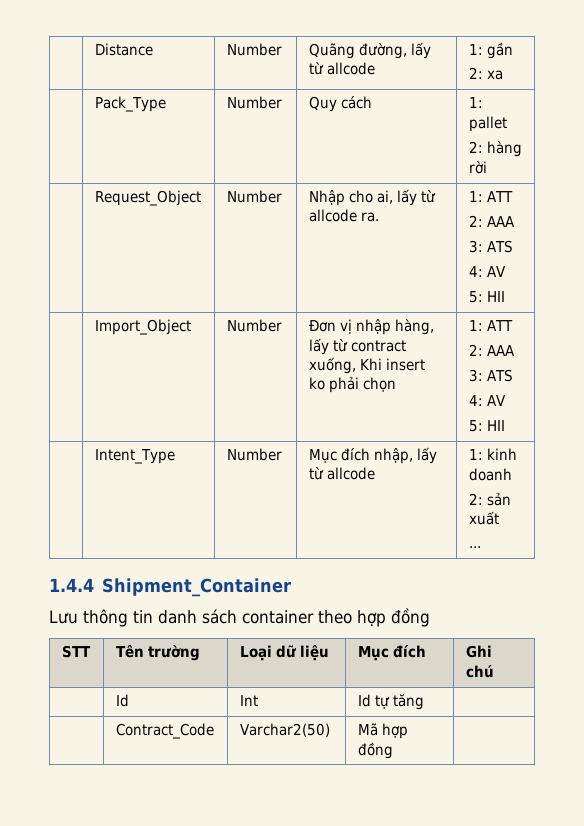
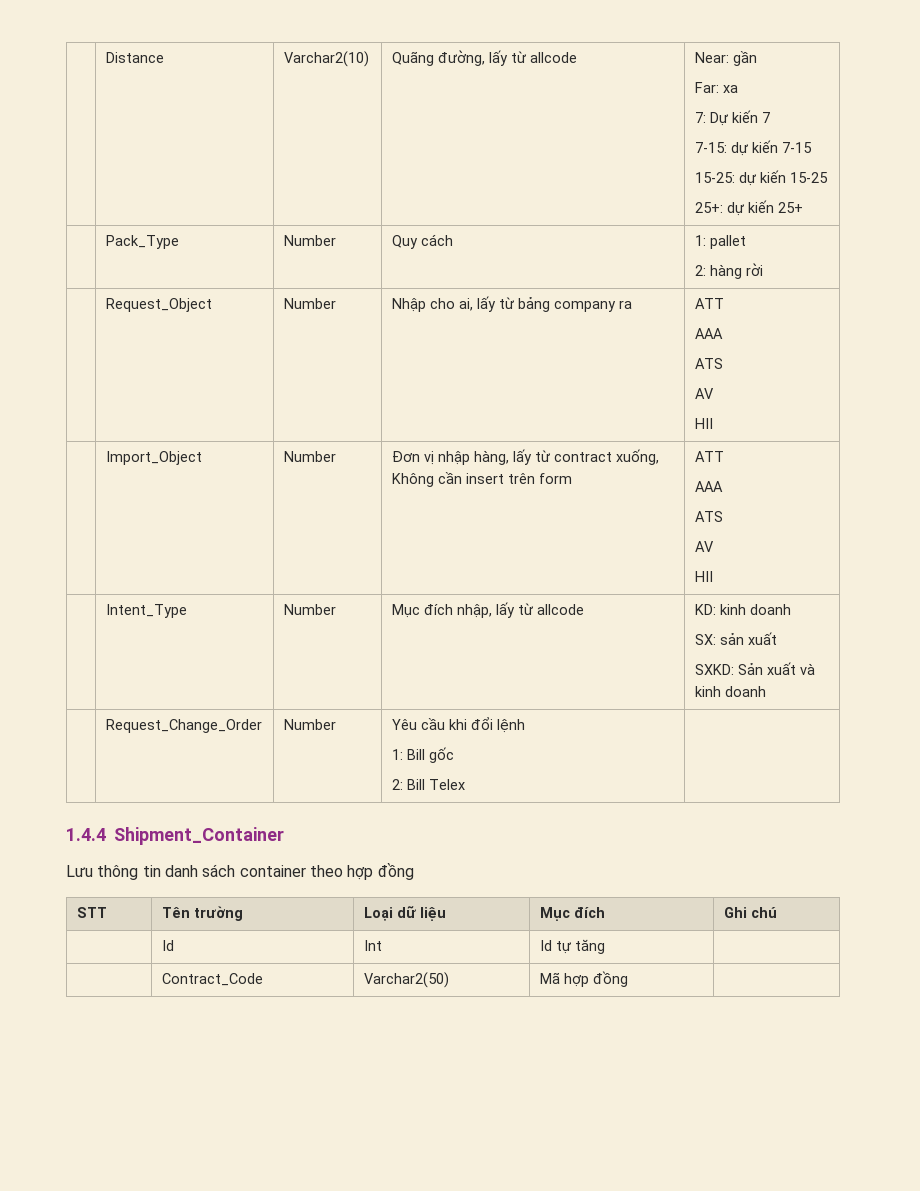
- | Distance | Number | Quãng đường, lấy từ allcode | 1: gần
- 2: xa
+ | Distance | Varchar2(10) | Quãng đường, lấy từ allcode | Near: gần
+ Far: xa
+ 7: Dự kiến 7
+ 7-15: dự kiến 7-15
+ 15-25: dự kiến 15-25
+ 25+: dự kiến 25+
- | Request_Object | Number | Nhập cho ai, lấy từ allcode ra. | 1: ATT
- 2: AAA
- 3: ATS
- 4: AV
- 5: HII
+ | Request_Object | Number | Nhập cho ai, lấy từ bảng company ra | ATT
+ AAA
+ ATS
+ AV
+ HII
- | Import_Object | Number | Đơn vị nhập hàng, lấy từ contract xuống, Khi insert ko phải chọn | 1: ATT
- 2: AAA
- 3: ATS
- 4: AV
- 5: HII
+ | Import_Object | Number | Đơn vị nhập hàng, lấy từ contract xuống, Không cần insert trên form | ATT
+ AAA
+ ATS
+ AV
+ HII
- | Intent_Type | Number | Mục đích nhập, lấy từ allcode | 1: kinh doanh
- 2: sản xuất
- ...
+ | Intent_Type | Number | Mục đích nhập, lấy từ allcode | KD: kinh doanh
+ SX: sản xuất
+ SXKD: Sản xuất và kinh doanh
+ | Request_Change_Order | Number | Yêu cầu khi đổi lệnh
+ 1: Bill gốc
+ 2: Bill Telex |

